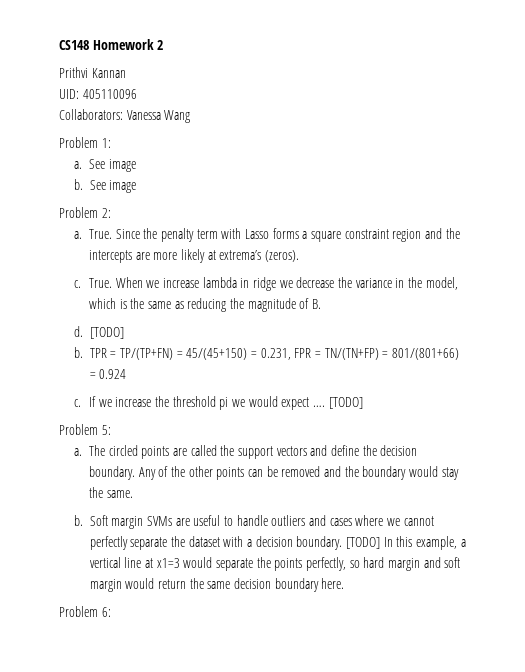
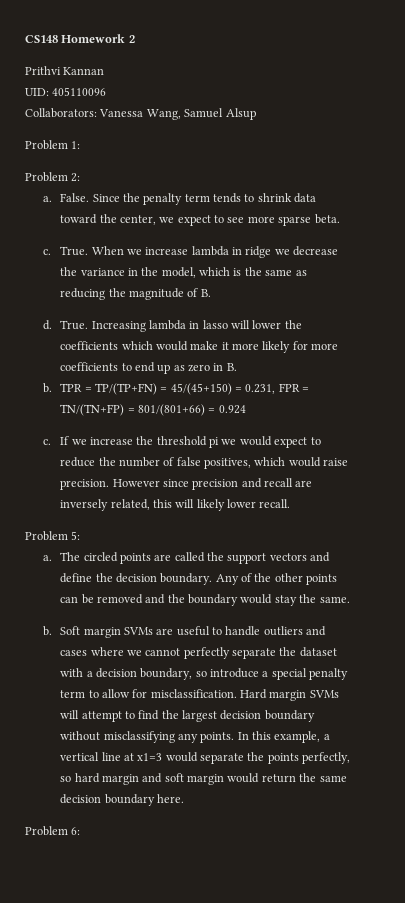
- Collaborators: Vanessa Wang
+ Collaborators: Vanessa Wang, Samuel Alsup
- a. See image
- b. See image
- a. True.
+ a. False.
- Since the penalty term with Lasso forms a square constraint region and the intercepts are more likely at extrema’s (zeros).
+ Since the penalty term tends to shrink data toward the center, we expect to see more sparse beta.
- d. [TODO]
+ d. True. Increasing lambda in lasso will lower the coefficients which would make it more likely for more coefficients to end up as zero in B.
- If we increase the threshold pi we would expect …. [TODO]
+ If we increase the threshold pi we would expect to reduce the number of false positives, which would raise precision. However since precision and recall are inversely related, this will likely lower recall.
- Soft margin SVMs are useful to handle outliers and cases where we cannot perfectly separate the dataset with a decision boundary. [TODO] In this example, a vertical line at x1=3 would separate the points perfectly, so hard margin and soft margin would return the same decision boundary here.
+ Soft margin SVMs are useful to handle outliers and cases where we cannot perfectly separate the dataset with a decision boundary, so introduce a special penalty term to allow for misclassification. Hard margin SVMs will attempt to find the largest decision boundary without misclassifying any points. In this example, a vertical line at x1=3 would separate the points perfectly, so hard margin and soft margin would return the same decision boundary here.

